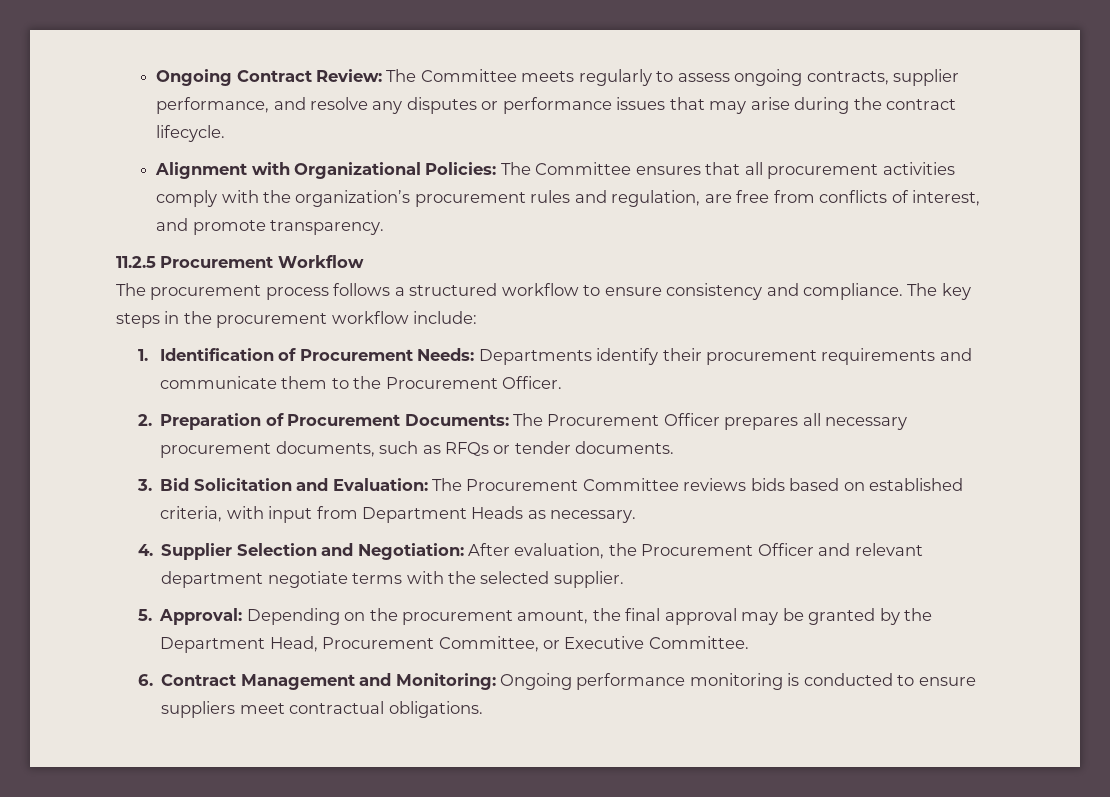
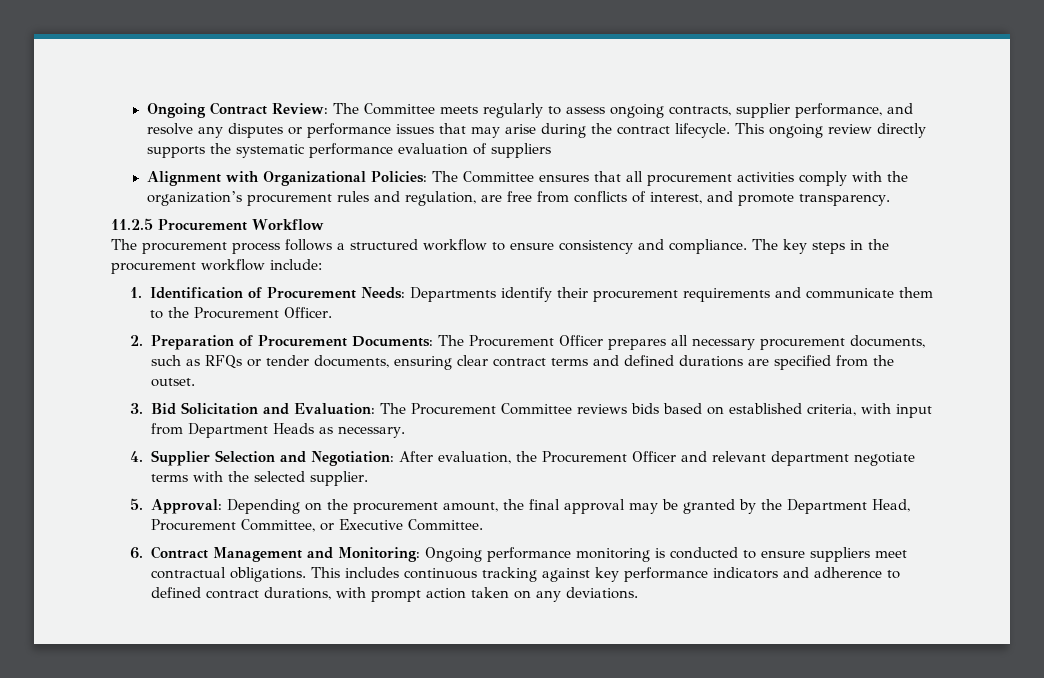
+ This ongoing review directly supports the systematic performance evaluation of suppliers
- 2. Preparation of Procurement Documents: The Procurement Officer prepares all necessary procurement documents, such as RFQs or tender documents.
+ 2. Preparation of Procurement Documents: The Procurement Officer prepares all necessary procurement documents, such as RFQs or tender documents, ensuring clear contract terms and defined durations are specified from the outset.
+ This includes continuous tracking against key performance indicators and adherence to defined contract durations, with prompt action taken on any deviations.

